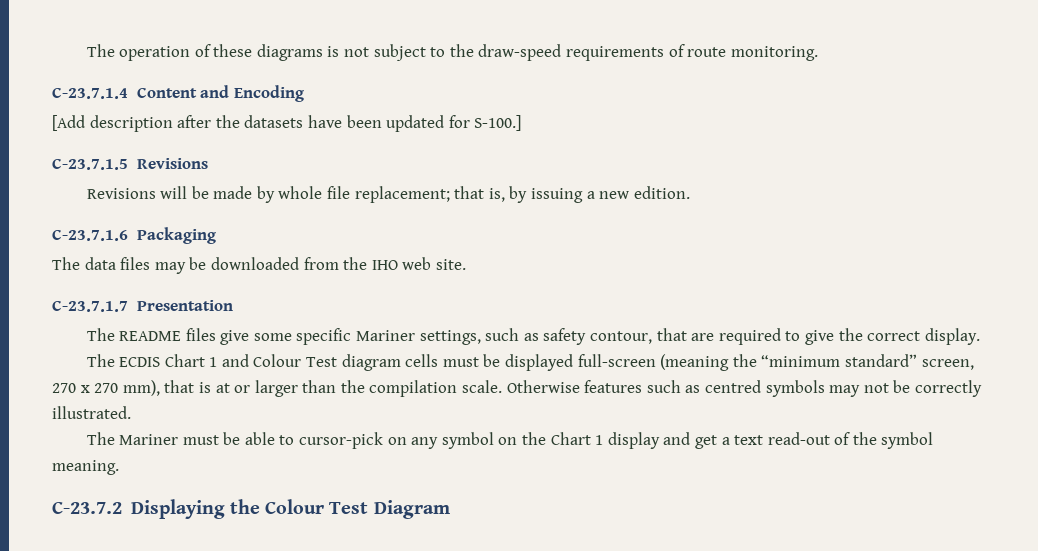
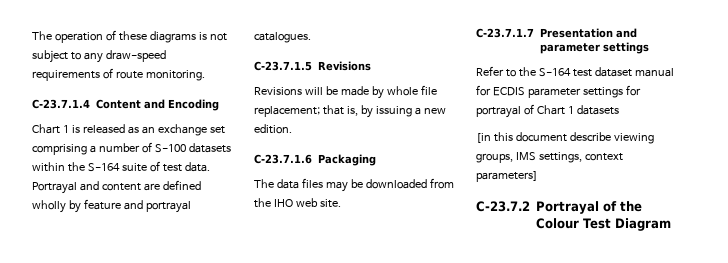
- The operation of these diagrams is not subject to the draw-speed requirements of route monitoring.
+ The operation of these diagrams is not subject to any draw-speed requirements of route monitoring.
- [Add description after the datasets have been updated for S-100.]
+ Chart 1 is released as an exchange set comprising a number of S-100 datasets within the S-164 suite of test data. Portrayal and content are defined wholly by feature and portrayal catalogues.
- C-23.7.1.7 Presentation
- The README files give some specific Mariner settings, such as safety contour, that are required to give the correct display.
- The ECDIS Chart 1 and Colour Test diagram cells must be displayed full-screen (meaning the “minimum standard” screen, 270 x 270 mm), that is at or larger than the compilation scale. Otherwise features such as centred symbols may not be correctly illustrated.
- The Mariner must be able to cursor-pick on any symbol on the Chart 1 display and get a text read-out of the symbol meaning.
+ C-23.7.1.7 Presentation and parameter settings
+ Refer to the S-164 test dataset manual for ECDIS parameter settings for portrayal of Chart 1 datasets
+ [in this document describe viewing groups, IMS settings, context parameters]
- C-23.7.2 Displaying the Colour Test Diagram
+ C-23.7.2 Portrayal of the Colour Test Diagram

